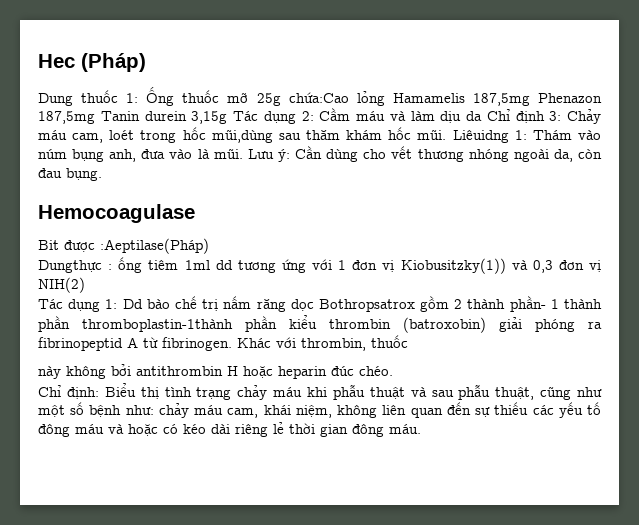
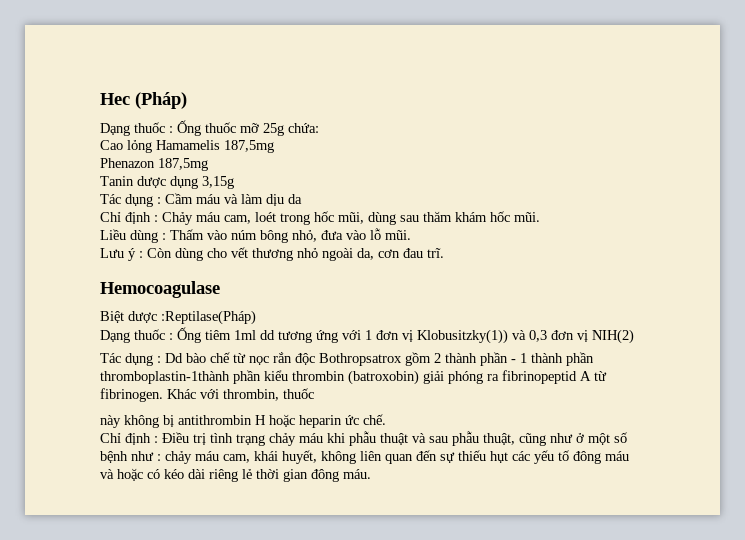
- Dung thuốc 1: Ống thuốc mỡ 25g chứa:Cao lỏng Hamamelis 187,5mg Phenazon 187,5mg Tanin durein 3,15g Tác dụng 2: Cầm máu và làm dịu da Chỉ định 3: Chảy máu cam, loét trong hốc mũi,dùng sau thăm khám hốc mũi. Liêuidng 1: Thám vào núm bụng anh, đưa vào là mũi. Lưu ý: Cần dùng cho vết thương nhóng ngoài da, còn đau bụng.
+ Dạng thuốc : Ống thuốc mỡ 25g chứa:
+ Cao lỏng Hamamelis 187,5mg
+ Phenazon 187,5mg
+ Tanin dược dụng 3,15g
+ Tác dụng : Cầm máu và làm dịu da
+ Chỉ định : Chảy máu cam, loét trong hốc mũi, dùng sau thăm khám hốc mũi.
+ Liều dùng : Thấm vào núm bông nhỏ, đưa vào lỗ mũi.
+ Lưu ý : Còn dùng cho vết thương nhỏ ngoài da, cơn đau trĩ.
  Hemocoagulase
- Bit được :Aeptilase(Pháp)
- Dungthực : ống tiêm 1ml dd tương ứng với 1 đơn vị Kiobusitzky(1)) và 0,3 đơn vị NIH(2)
+ Biệt dược :Reptilase(Pháp)
+ Dạng thuốc : Ống tiêm 1ml dd tương ứng với 1 đơn vị Klobusitzky(1)) và 0,3 đơn vị NIH(2)
- Tác dụng 1: Dd bào chế trị nấm răng dọc Bothropsatrox gồm 2 thành phần- 1 thành phần thromboplastin-1thành phần kiểu thrombin (batroxobin) giải phóng ra fibrinopeptid A từ fibrinogen.
+ Tác dụng : Dd bào chế từ nọc rắn độc Bothropsatrox gồm 2 thành phần - 1 thành phần thromboplastin-1thành phần kiểu thrombin (batroxobin) giải phóng ra fibrinopeptid A từ fibrinogen.
- này không bởi antithrombin H hoặc heparin đúc chéo.
- Chỉ định: Biểu thị tình trạng chảy máu khi phẫu thuật và sau phẫu thuật, cũng như một số bệnh như: chảy máu cam, khái niệm, không liên quan đến sự thiếu các yếu tố đông máu và hoặc có kéo dài riêng lẻ thời gian đông máu.
+ này không bị antithrombin H hoặc heparin ức chế.
+ Chỉ định : Điều trị tình trạng chảy máu khi phẫu thuật và sau phẫu thuật, cũng như ở một số bệnh như : chảy máu cam, khái huyết, không liên quan đến sự thiếu hụt các yếu tố đông máu và hoặc có kéo dài riêng lẻ thời gian đông máu.

